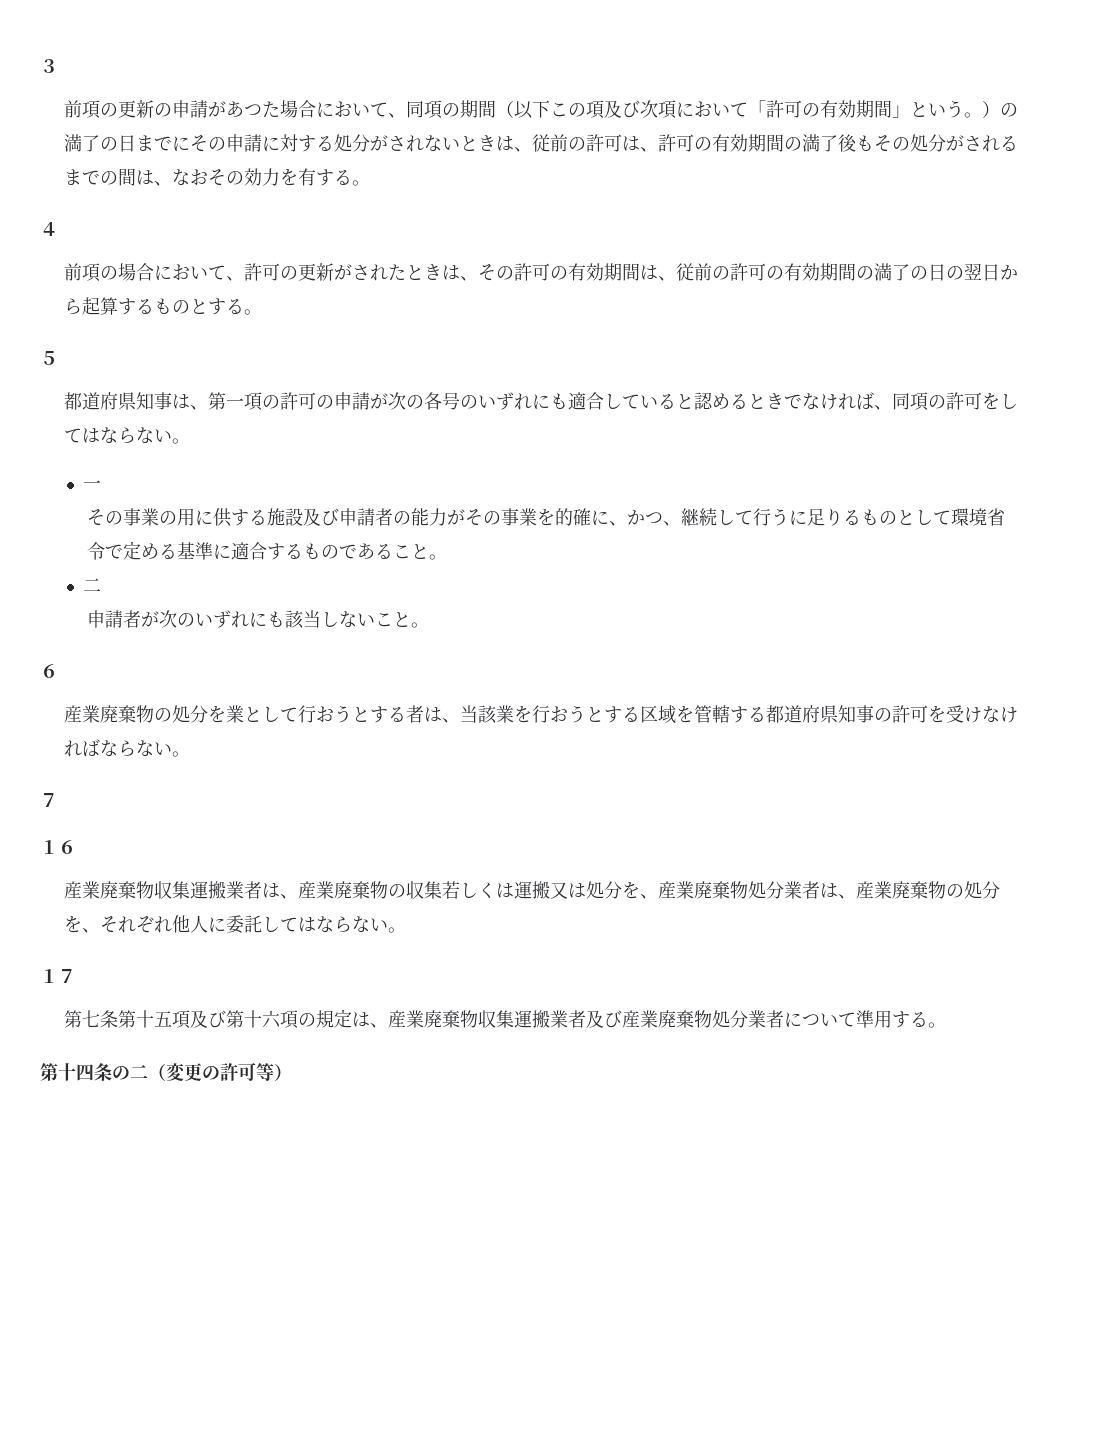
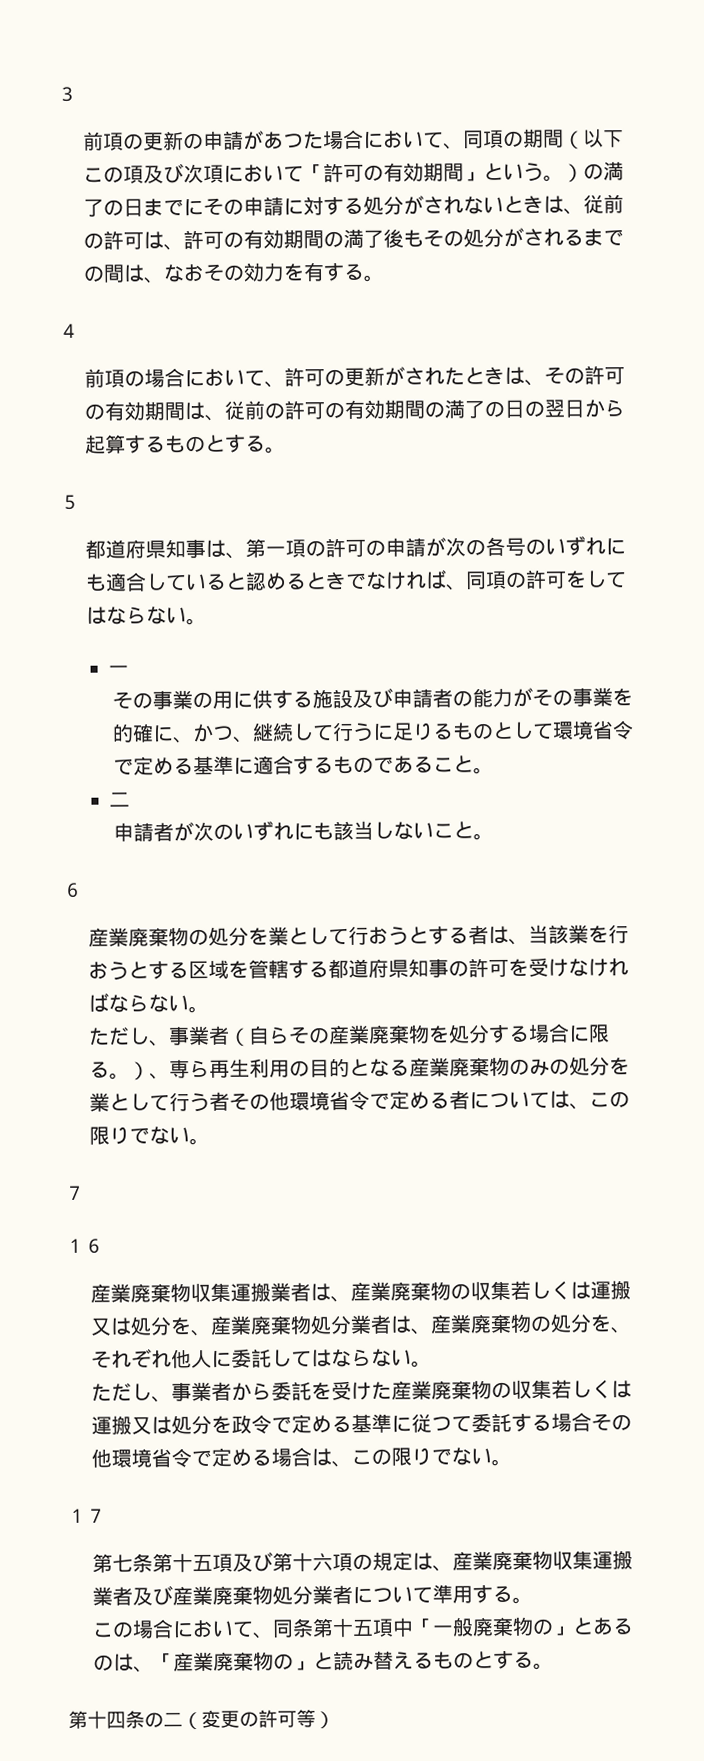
+ ただし、事業者（自らその産業廃棄物を処分する場合に限る。）、専ら再生利用の目的となる産業廃棄物のみの処分を業として行う者その他環境省令で定める者については、この限りでない。
+ ただし、事業者から委託を受けた産業廃棄物の収集若しくは運搬又は処分を政令で定める基準に従つて委託する場合その他環境省令で定める場合は、この限りでない。
+ この場合において、同条第十五項中「一般廃棄物の」とあるのは、「産業廃棄物の」と読み替えるものとする。

